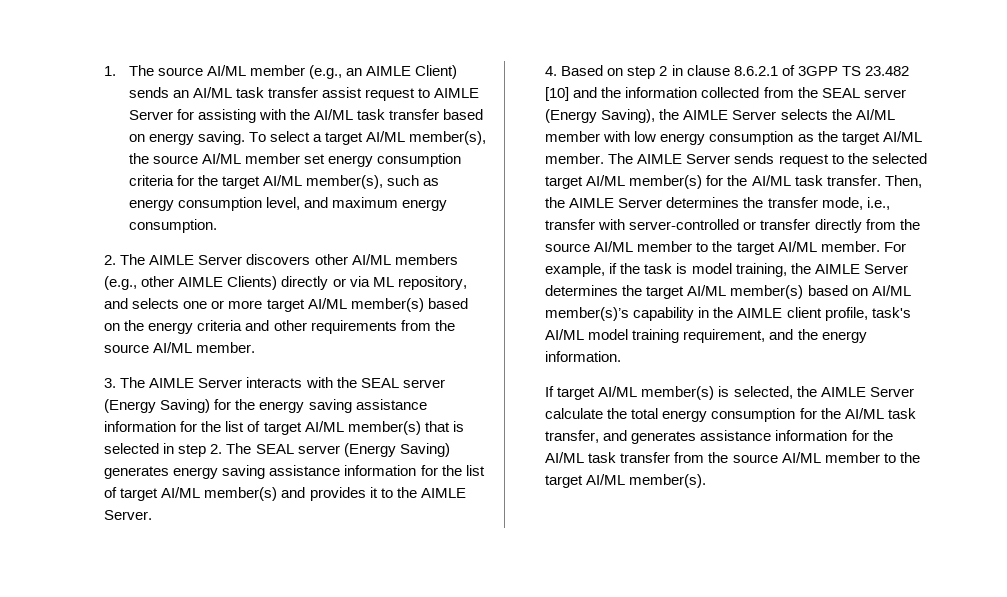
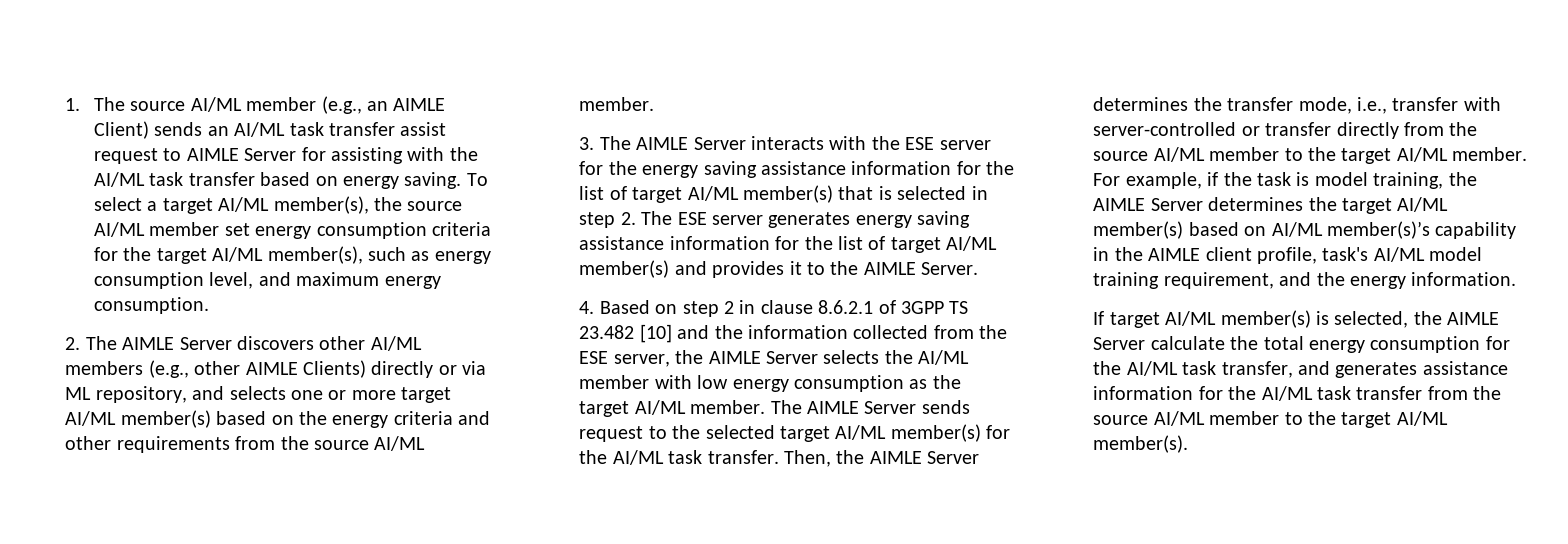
- 3. The AIMLE Server interacts with the SEAL server (Energy Saving) for the energy saving assistance information for the list of target AI/ML member(s) that is selected in step 2. The SEAL server (Energy Saving) generates energy saving assistance information for the list of target AI/ML member(s) and provides it to the AIMLE Server.
+ 3. The AIMLE Server interacts with the ESE server for the energy saving assistance information for the list of target AI/ML member(s) that is selected in step 2. The ESE server generates energy saving assistance information for the list of target AI/ML member(s) and provides it to the AIMLE Server.
- 4. Based on step 2 in clause 8.6.2.1 of 3GPP TS 23.482 [10] and the information collected from the SEAL server (Energy Saving), the AIMLE Server selects the AI/ML member with low energy consumption as the target AI/ML member.
+ 4. Based on step 2 in clause 8.6.2.1 of 3GPP TS 23.482 [10] and the information collected from the ESE server, the AIMLE Server selects the AI/ML member with low energy consumption as the target AI/ML member.

